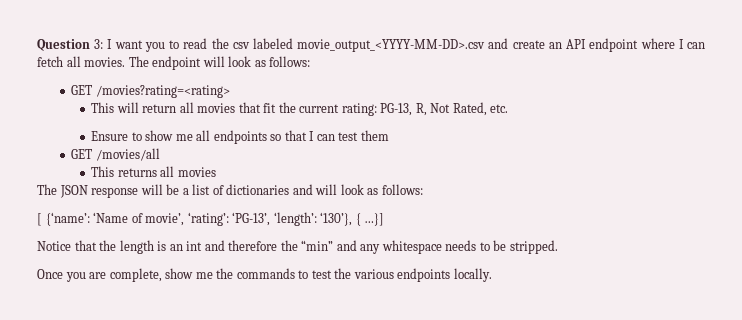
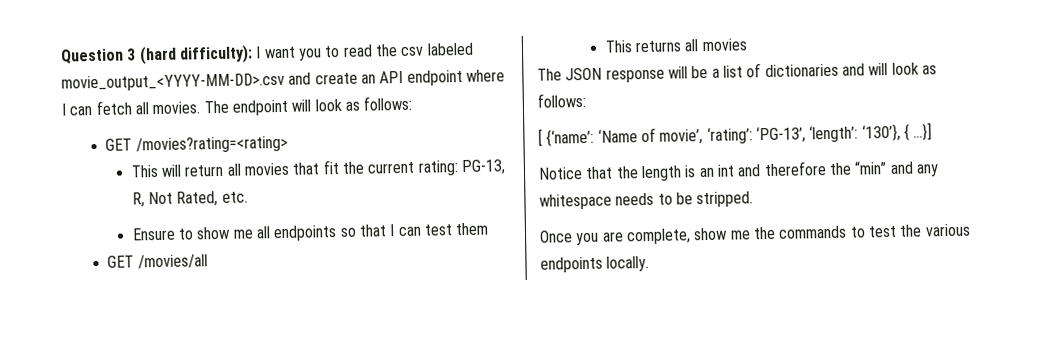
- Question 3: I want you to read the csv labeled movie_output_<YYYY-MM-DD>.csv and create an API endpoint where I can fetch all movies.
+ Question 3 (hard difficulty): I want you to read the csv labeled movie_output_<YYYY-MM-DD>.csv and create an API endpoint where I can fetch all movies.

